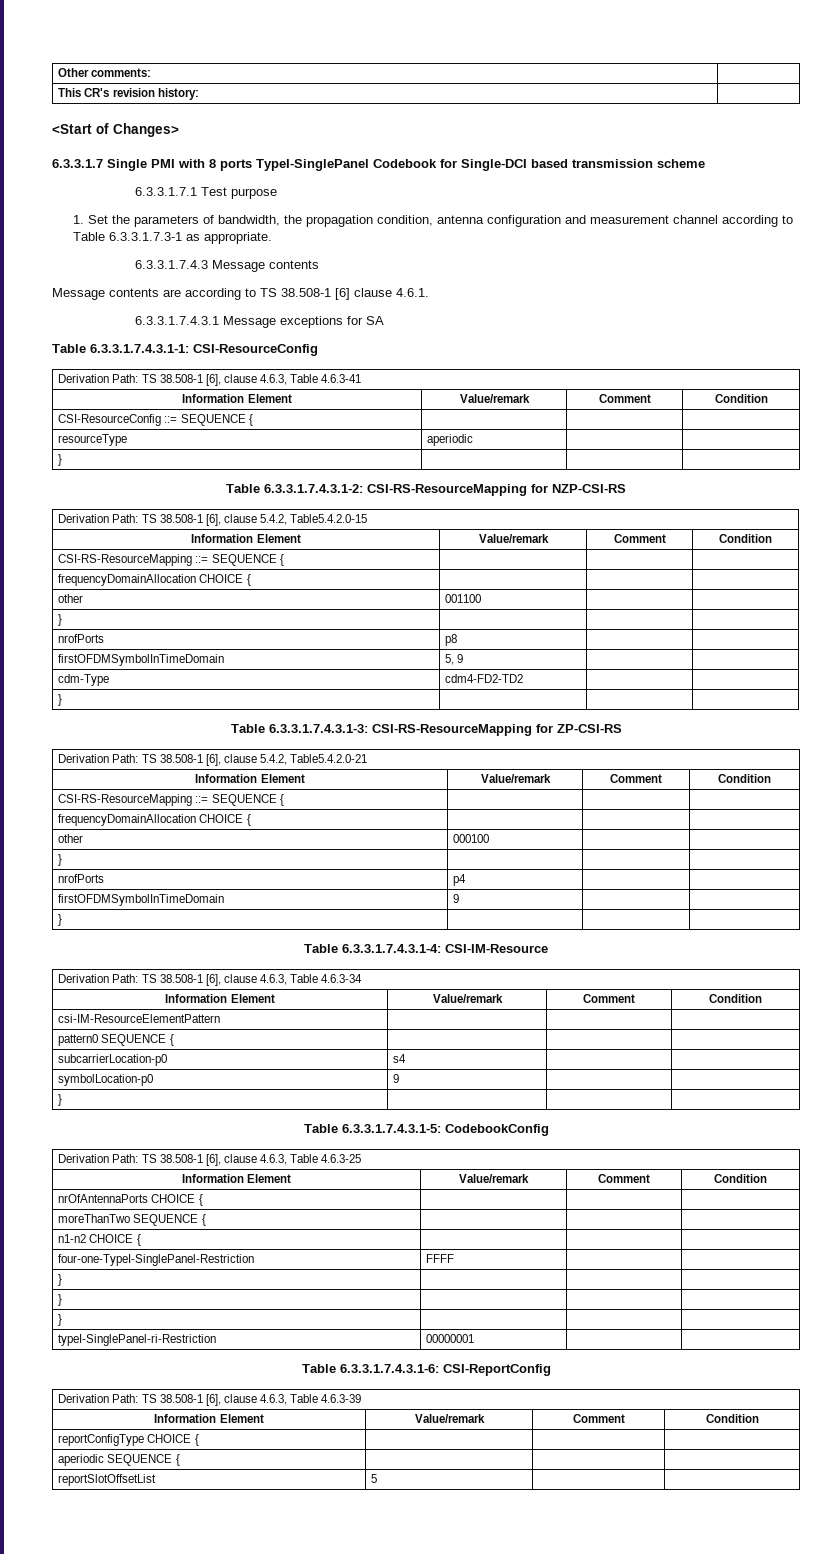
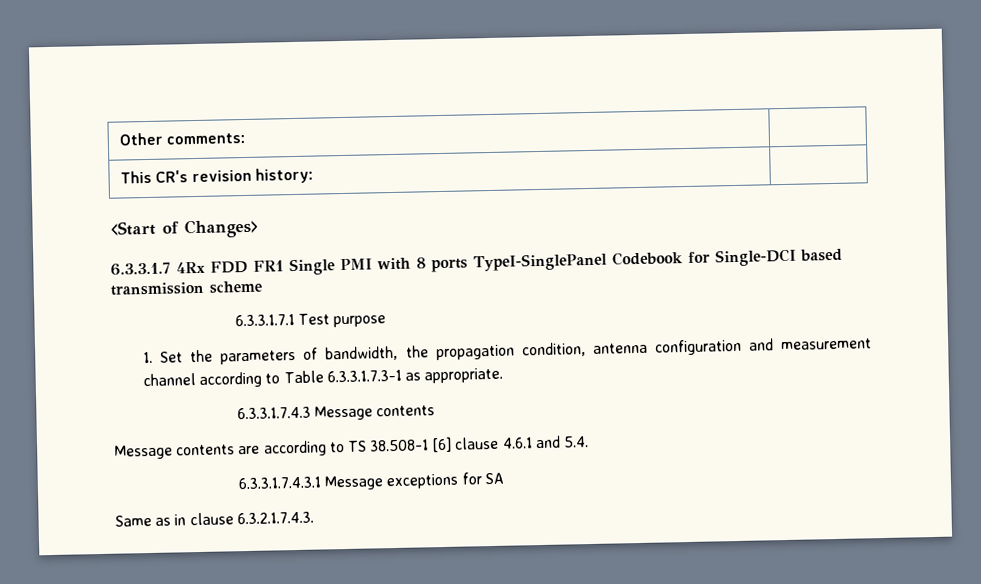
- 6.3.3.1.7 Single PMI with 8 ports TypeI-SinglePanel Codebook for Single-DCI based transmission scheme
+ 6.3.3.1.7 4Rx FDD FR1 Single PMI with 8 ports TypeI-SinglePanel Codebook for Single-DCI based transmission scheme
- Message contents are according to TS 38.508-1 [6] clause 4.6.1.
+ Message contents are according to TS 38.508-1 [6] clause 4.6.1 and 5.4.
- Table 6.3.3.1.7.4.3.1-1: CSI-ResourceConfig
- Derivation Path: TS 38.508-1 [6], clause 4.6.3, Table 4.6.3-41
- Information Element | Value/remark | Comment | Condition
- CSI-ResourceConfig ::= SEQUENCE { | | |
- resourceType | aperiodic | |
- } | | |
- Table 6.3.3.1.7.4.3.1-2: CSI-RS-ResourceMapping for NZP-CSI-RS
- Derivation Path: TS 38.508-1 [6], clause 5.4.2, Table5.4.2.0-15
- Information Element | Value/remark | Comment | Condition
- CSI-RS-ResourceMapping ::= SEQUENCE { | | |
- frequencyDomainAllocation CHOICE { | | |
- other | 001100 | |
- } | | |
- nrofPorts | p8 | |
- firstOFDMSymbolInTimeDomain | 5, 9 | |
- cdm-Type | cdm4-FD2-TD2 | |
- } | | |
- Table 6.3.3.1.7.4.3.1-3: CSI-RS-ResourceMapping for ZP-CSI-RS
- Derivation Path: TS 38.508-1 [6], clause 5.4.2, Table5.4.2.0-21
- Information Element | Value/remark | Comment | Condition
- CSI-RS-ResourceMapping ::= SEQUENCE { | | |
- frequencyDomainAllocation CHOICE { | | |
- other | 000100 | |
- } | | |
- nrofPorts | p4 | |
- firstOFDMSymbolInTimeDomain | 9 | |
- } | | |
- Table 6.3.3.1.7.4.3.1-4: CSI-IM-Resource
- Derivation Path: TS 38.508-1 [6], clause 4.6.3, Table 4.6.3-34
- Information Element | Value/remark | Comment | Condition
- csi-IM-ResourceElementPattern | | |
- pattern0 SEQUENCE { | | |
- subcarrierLocation-p0 | s4 | |
- symbolLocation-p0 | 9 | |
- } | | |
- Table 6.3.3.1.7.4.3.1-5: CodebookConfig
- Derivation Path: TS 38.508-1 [6], clause 4.6.3, Table 4.6.3-25
- Information Element | Value/remark | Comment | Condition
- nrOfAntennaPorts CHOICE { | | |
- moreThanTwo SEQUENCE { | | |
- n1-n2 CHOICE { | | |
- four-one-TypeI-SinglePanel-Restriction | FFFF | |
- } | | |
- } | | |
- } | | |
- typeI-SinglePanel-ri-Restriction | 00000001 | |
- Table 6.3.3.1.7.4.3.1-6: CSI-ReportConfig
- Derivation Path: TS 38.508-1 [6], clause 4.6.3, Table 4.6.3-39
- Information Element | Value/remark | Comment | Condition
- reportConfigType CHOICE { | | |
- aperiodic SEQUENCE { | | |
- reportSlotOffsetList | 5 | |
+ Same as in clause 6.3.2.1.7.4.3.

